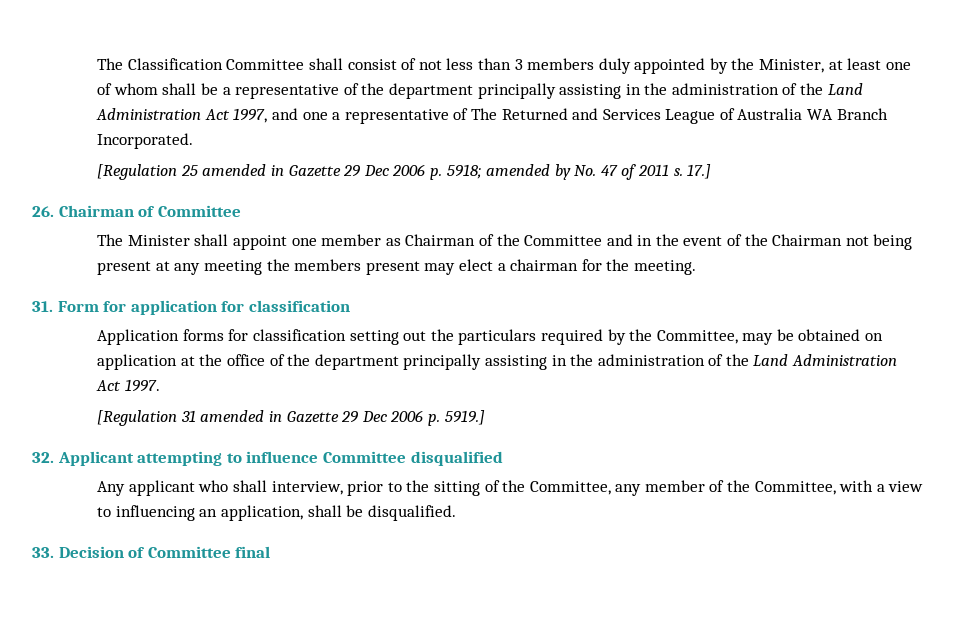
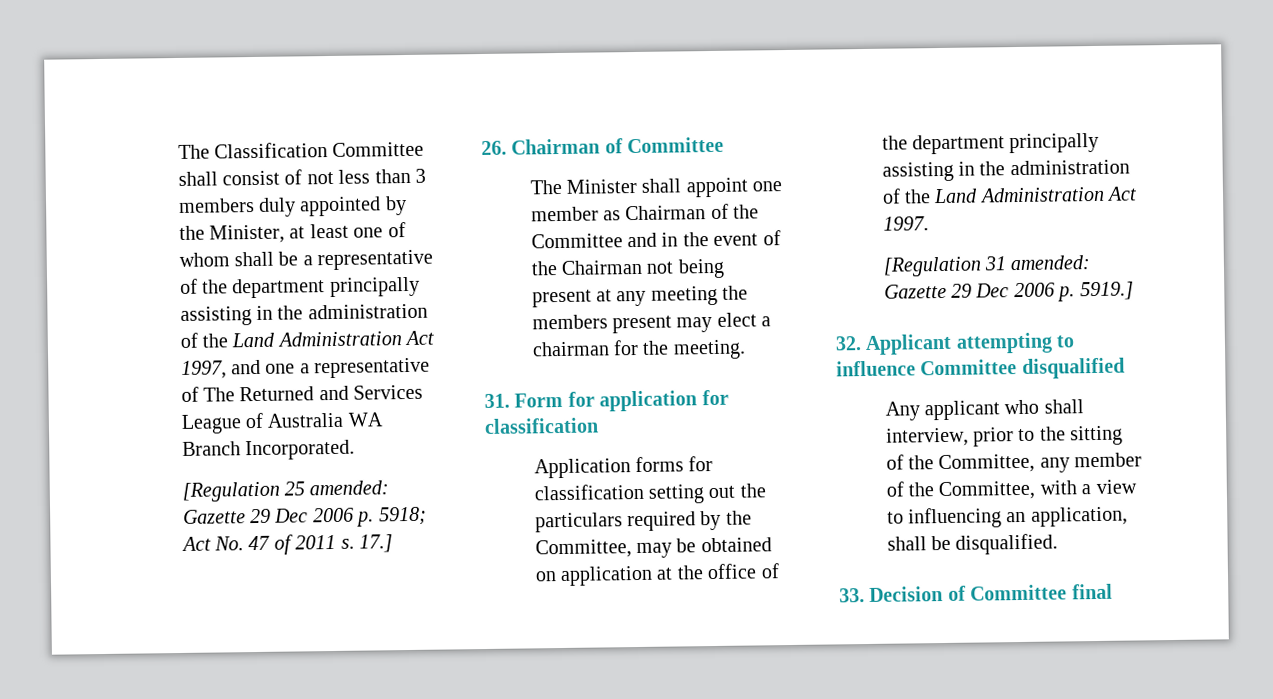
- [Regulation 25 amended in Gazette 29 Dec 2006 p. 5918; amended by No. 47 of 2011 s.
+ [Regulation 25 amended: Gazette 29 Dec 2006 p. 5918; Act No. 47 of 2011 s.
- [Regulation 31 amended in Gazette 29 Dec 2006 p. 5919.]
+ [Regulation 31 amended: Gazette 29 Dec 2006 p. 5919.]

